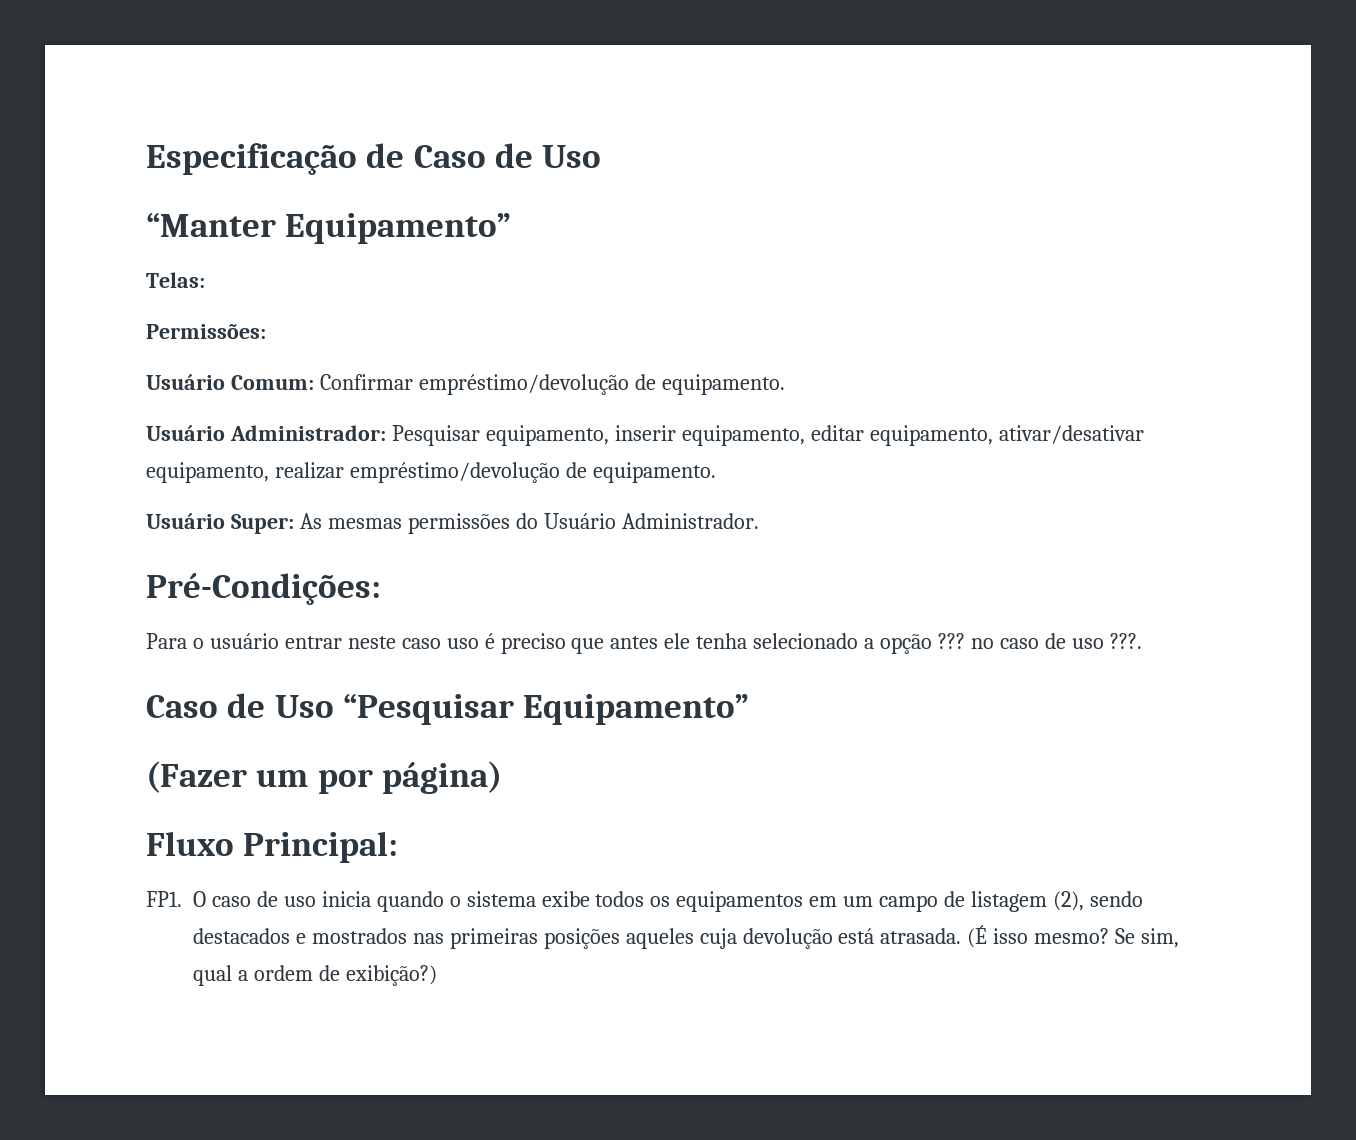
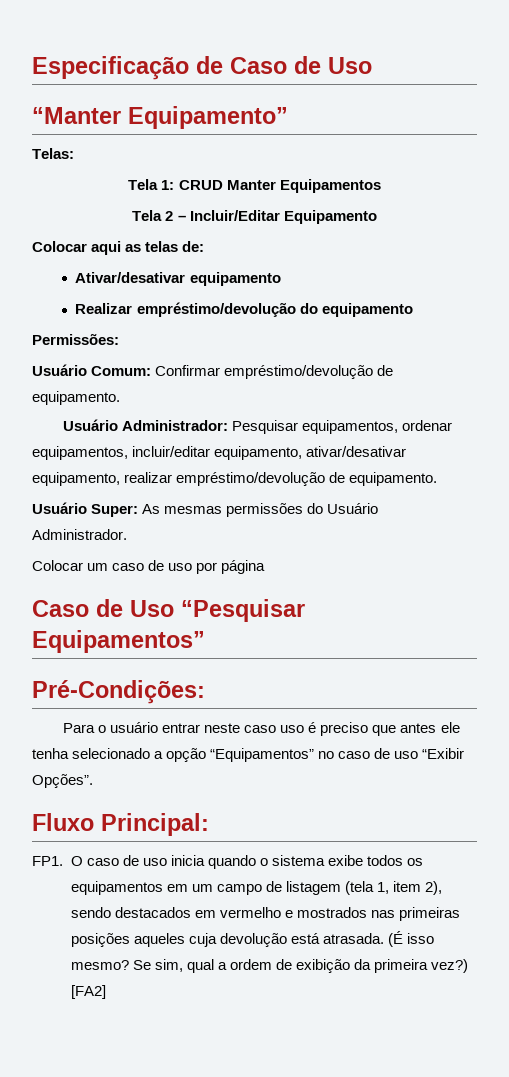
+ Tela 1: CRUD Manter Equipamentos
+ Tela 2 – Incluir/Editar Equipamento
+ Colocar aqui as telas de:
+ Ativar/desativar equipamento
+ Realizar empréstimo/devolução do equipamento
- Usuário Administrador: Pesquisar equipamento, inserir equipamento, editar equipamento, ativar/desativar equipamento, realizar empréstimo/devolução de equipamento.
+ Usuário Administrador: Pesquisar equipamentos, ordenar equipamentos, incluir/editar equipamento, ativar/desativar equipamento, realizar empréstimo/devolução de equipamento.
+ Colocar um caso de uso por página
+ Caso de Uso “Pesquisar Equipamentos”
- Para o usuário entrar neste caso uso é preciso que antes ele tenha selecionado a opção ??? no caso de uso ???.
- Caso de Uso “Pesquisar Equipamento”
- (Fazer um por página)
+ Para o usuário entrar neste caso uso é preciso que antes ele tenha selecionado a opção “Equipamentos” no caso de uso “Exibir Opções”.
- FP1. O caso de uso inicia quando o sistema exibe todos os equipamentos em um campo de listagem (2), sendo destacados e mostrados nas primeiras posições aqueles cuja devolução está atrasada.
+ FP1. O caso de uso inicia quando o sistema exibe todos os equipamentos em um campo de listagem (tela 1, item 2), sendo destacados em vermelho e mostrados nas primeiras posições aqueles cuja devolução está atrasada.
- Se sim, qual a ordem de exibição?)
+ Se sim, qual a ordem de exibição da primeira vez?) [FA2]

